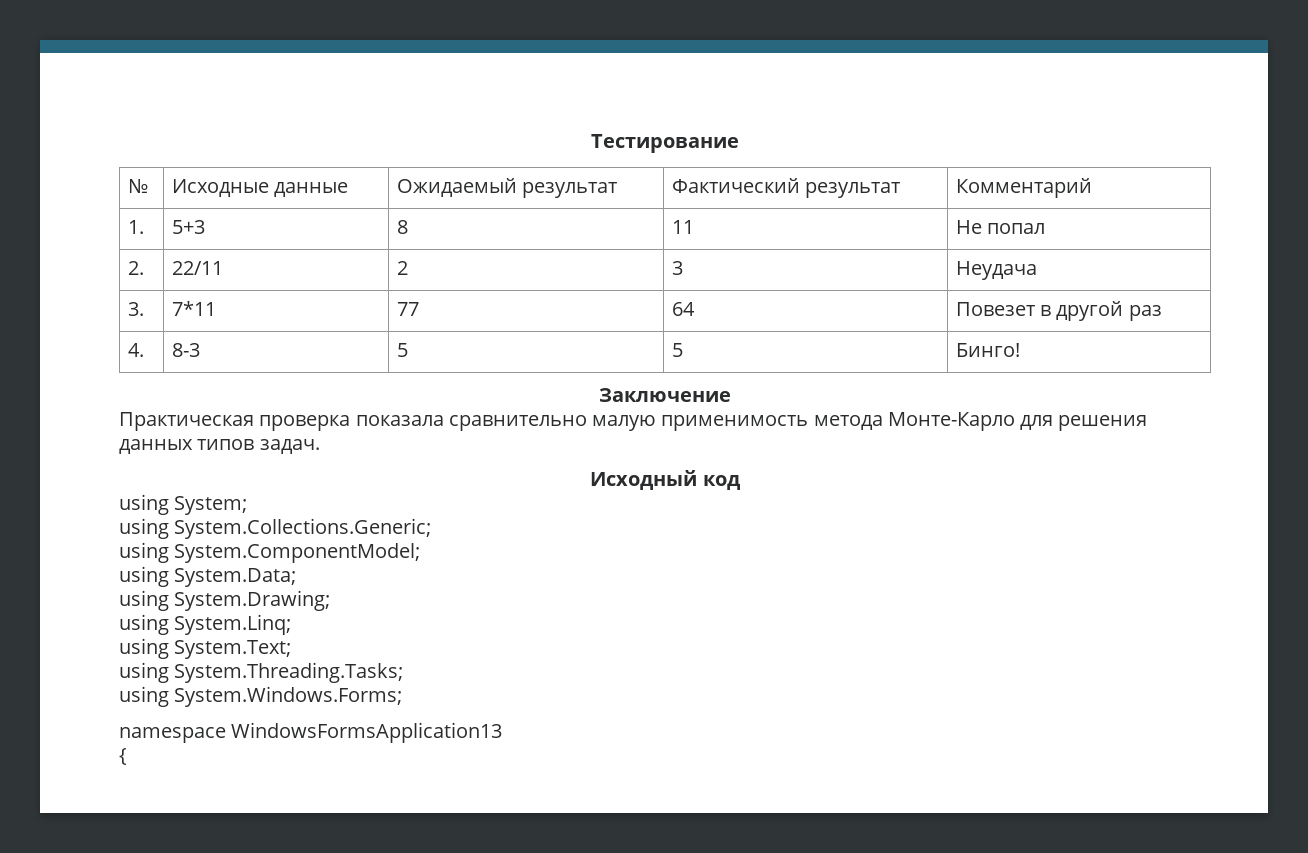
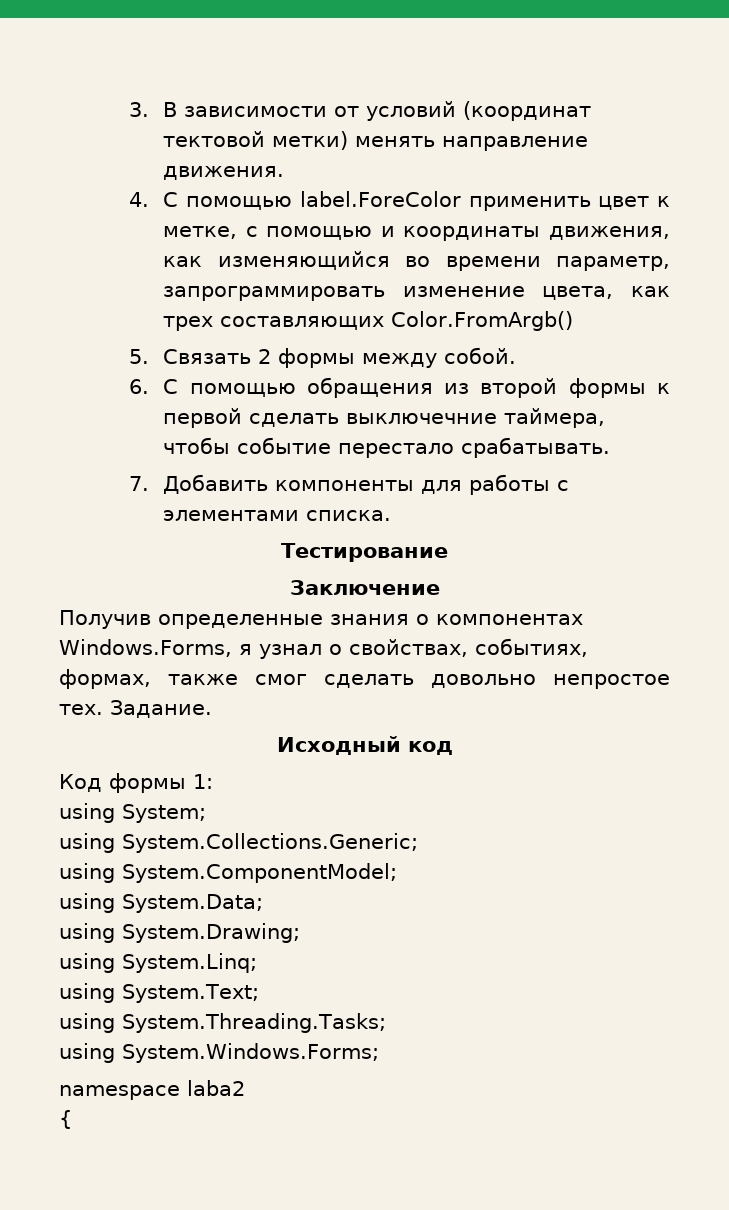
+ 3. В зависимости от условий (координат тектовой метки) менять направление движения.
+ 4. С помощью label.ForeColor применить цвет к метке, с помощью и координаты движения, как изменяющийся во времени параметр, запрограммировать изменение цвета, как трех составляющих Color.FromArgb()
+ 5. Связать 2 формы между собой.
+ 6. С помощью обращения из второй формы к первой сделать выключечние таймера, чтобы событие перестало срабатывать.
+ 7. Добавить компоненты для работы с элементами списка.
  Тестирование
- № | Исходные данные | Ожидаемый результат | Фактический результат | Комментарий
- 1. | 5+3 | 8 | 11 | Не попал
- 2. | 22/11 | 2 | 3 | Неудача
- 3. | 7*11 | 77 | 64 | Повезет в другой раз
- 4. | 8-3 | 5 | 5 | Бинго!
  Заключение
- Практическая проверка показала сравнительно малую применимость метода Монте-Карло для решения данных типов задач.
+ Получив определенные знания о компонентах Windows.Forms, я узнал о свойствах, событиях, формах, также смог сделать довольно непростое тех. Задание.
+ Код формы 1:
- namespace WindowsFormsApplication13
+ namespace laba2

